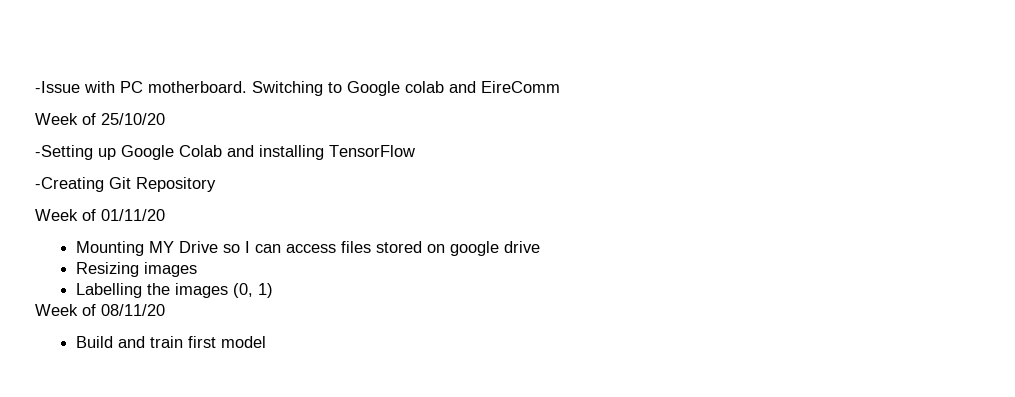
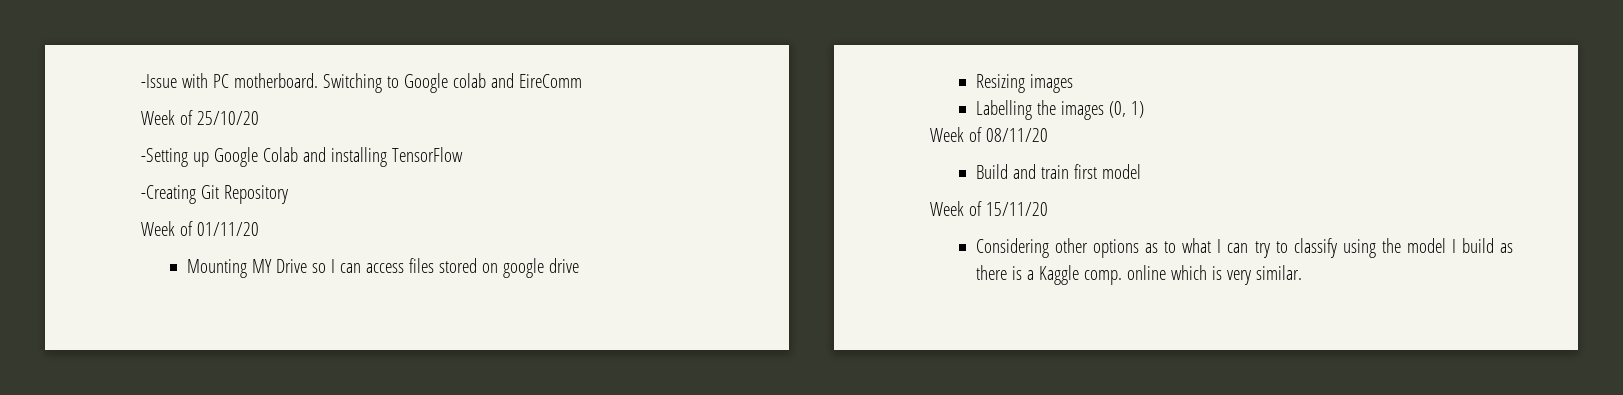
+ Week of 15/11/20
+ Considering other options as to what I can try to classify using the model I build as there is a Kaggle comp. online which is very similar.

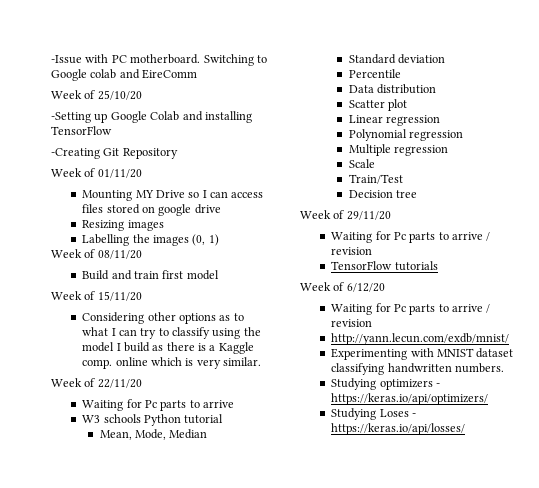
+ Week of 22/11/20
+ Waiting for Pc parts to arrive
+ W3 schools Python tutorial
+ Mean, Mode, Median
+ Standard deviation
+ Percentile
+ Data distribution
+ Scatter plot
+ Linear regression
+ Polynomial regression
+ Multiple regression
+ Scale
+ Train/Test
+ Decision tree
+ Week of 29/11/20
+ Waiting for Pc parts to arrive / revision
+ TensorFlow tutorials
+ Week of 6/12/20
+ Waiting for Pc parts to arrive / revision
+ http://yann.lecun.com/exdb/mnist/
+ Experimenting with MNIST dataset classifying handwritten numbers.
+ Studying optimizers - https://keras.io/api/optimizers/
+ Studying Loses - https://keras.io/api/losses/

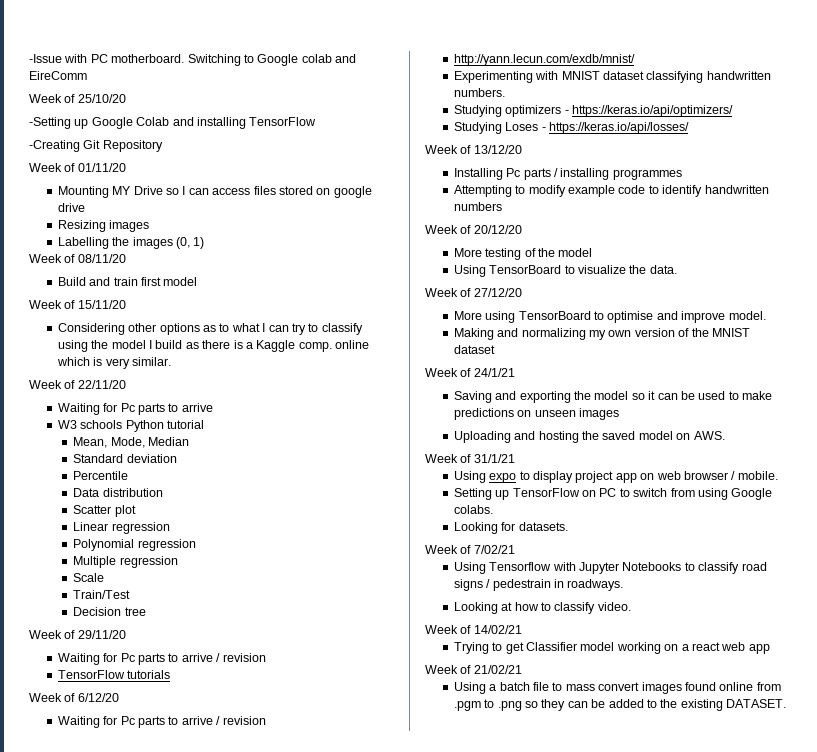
+ Week of 13/12/20
+ Installing Pc parts / installing programmes
+ Attempting to modify example code to identify handwritten numbers
+ Week of 20/12/20
+ More testing of the model
+ Using TensorBoard to visualize the data.
+ Week of 27/12/20
+ More using TensorBoard to optimise and improve model.
+ Making and normalizing my own version of the MNIST dataset
+ Week of 24/1/21
+ Saving and exporting the model so it can be used to make predictions on unseen images
+ Uploading and hosting the saved model on AWS.
+ Week of 31/1/21
+ Using expo to display project app on web browser / mobile.
+ Setting up TensorFlow on PC to switch from using Google colabs.
+ Looking for datasets.
+ Week of 7/02/21
+ Using Tensorflow with Jupyter Notebooks to classify road signs / pedestrain in roadways.
+ Looking at how to classify video.
+ Week of 14/02/21
+ Trying to get Classifier model working on a react web app
+ Week of 21/02/21
+ Using a batch file to mass convert images found online from .pgm to .png so they can be added to the existing DATASET.

